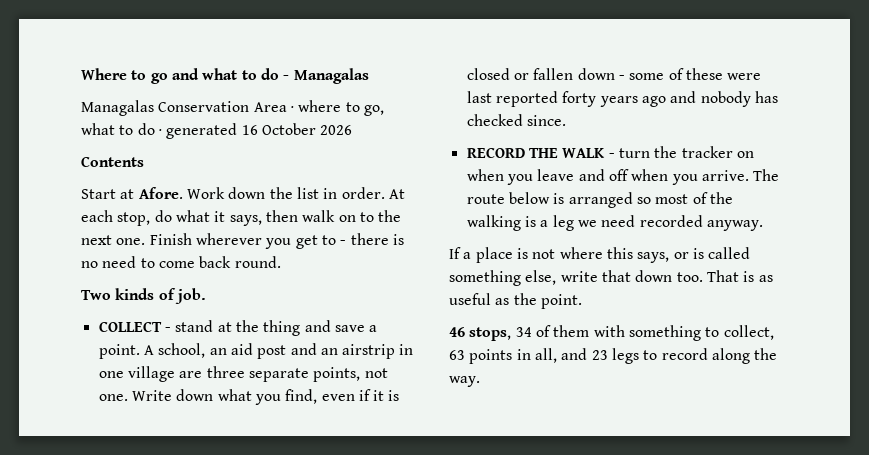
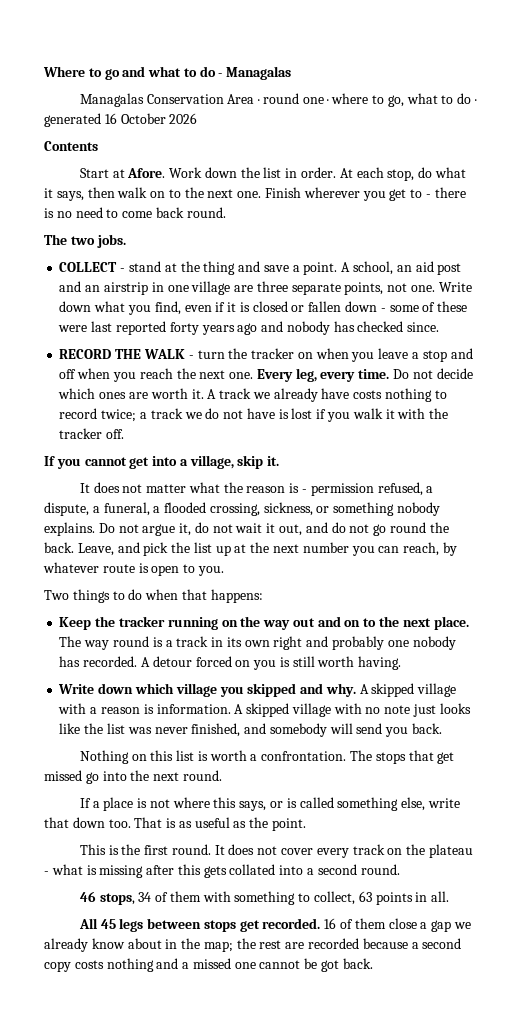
- Managalas Conservation Area · where to go, what to do · generated 16 October 2026
+ Managalas Conservation Area · round one · where to go, what to do · generated 16 October 2026
- Two kinds of job.
+ The two jobs.
- RECORD THE WALK - turn the tracker on when you leave and off when you arrive. The route below is arranged so most of the walking is a leg we need recorded anyway.
+ RECORD THE WALK - turn the tracker on when you leave a stop and off when you reach the next one. Every leg, every time. Do not decide which ones are worth it. A track we already have costs nothing to record twice; a track we do not have is lost if you walk it with the tracker off.
+ If you cannot get into a village, skip it.
+ It does not matter what the reason is - permission refused, a dispute, a funeral, a flooded crossing, sickness, or something nobody explains. Do not argue it, do not wait it out, and do not go round the back. Leave, and pick the list up at the next number you can reach, by whatever route is open to you.
+ Two things to do when that happens:
+ Keep the tracker running on the way out and on to the next place. The way round is a track in its own right and probably one nobody has recorded. A detour forced on you is still worth having.
+ Write down which village you skipped and why. A skipped village with a reason is information. A skipped village with no note just looks like the list was never finished, and somebody will send you back.
+ Nothing on this list is worth a confrontation. The stops that get missed go into the next round.
+ This is the first round. It does not cover every track on the plateau - what is missing after this gets collated into a second round.
- 46 stops, 34 of them with something to collect, 63 points in all, and 23 legs to record along the way.
+ 46 stops, 34 of them with something to collect, 63 points in all.
+ All 45 legs between stops get recorded. 16 of them close a gap we already know about in the map; the rest are recorded because a second copy costs nothing and a missed one cannot be got back.

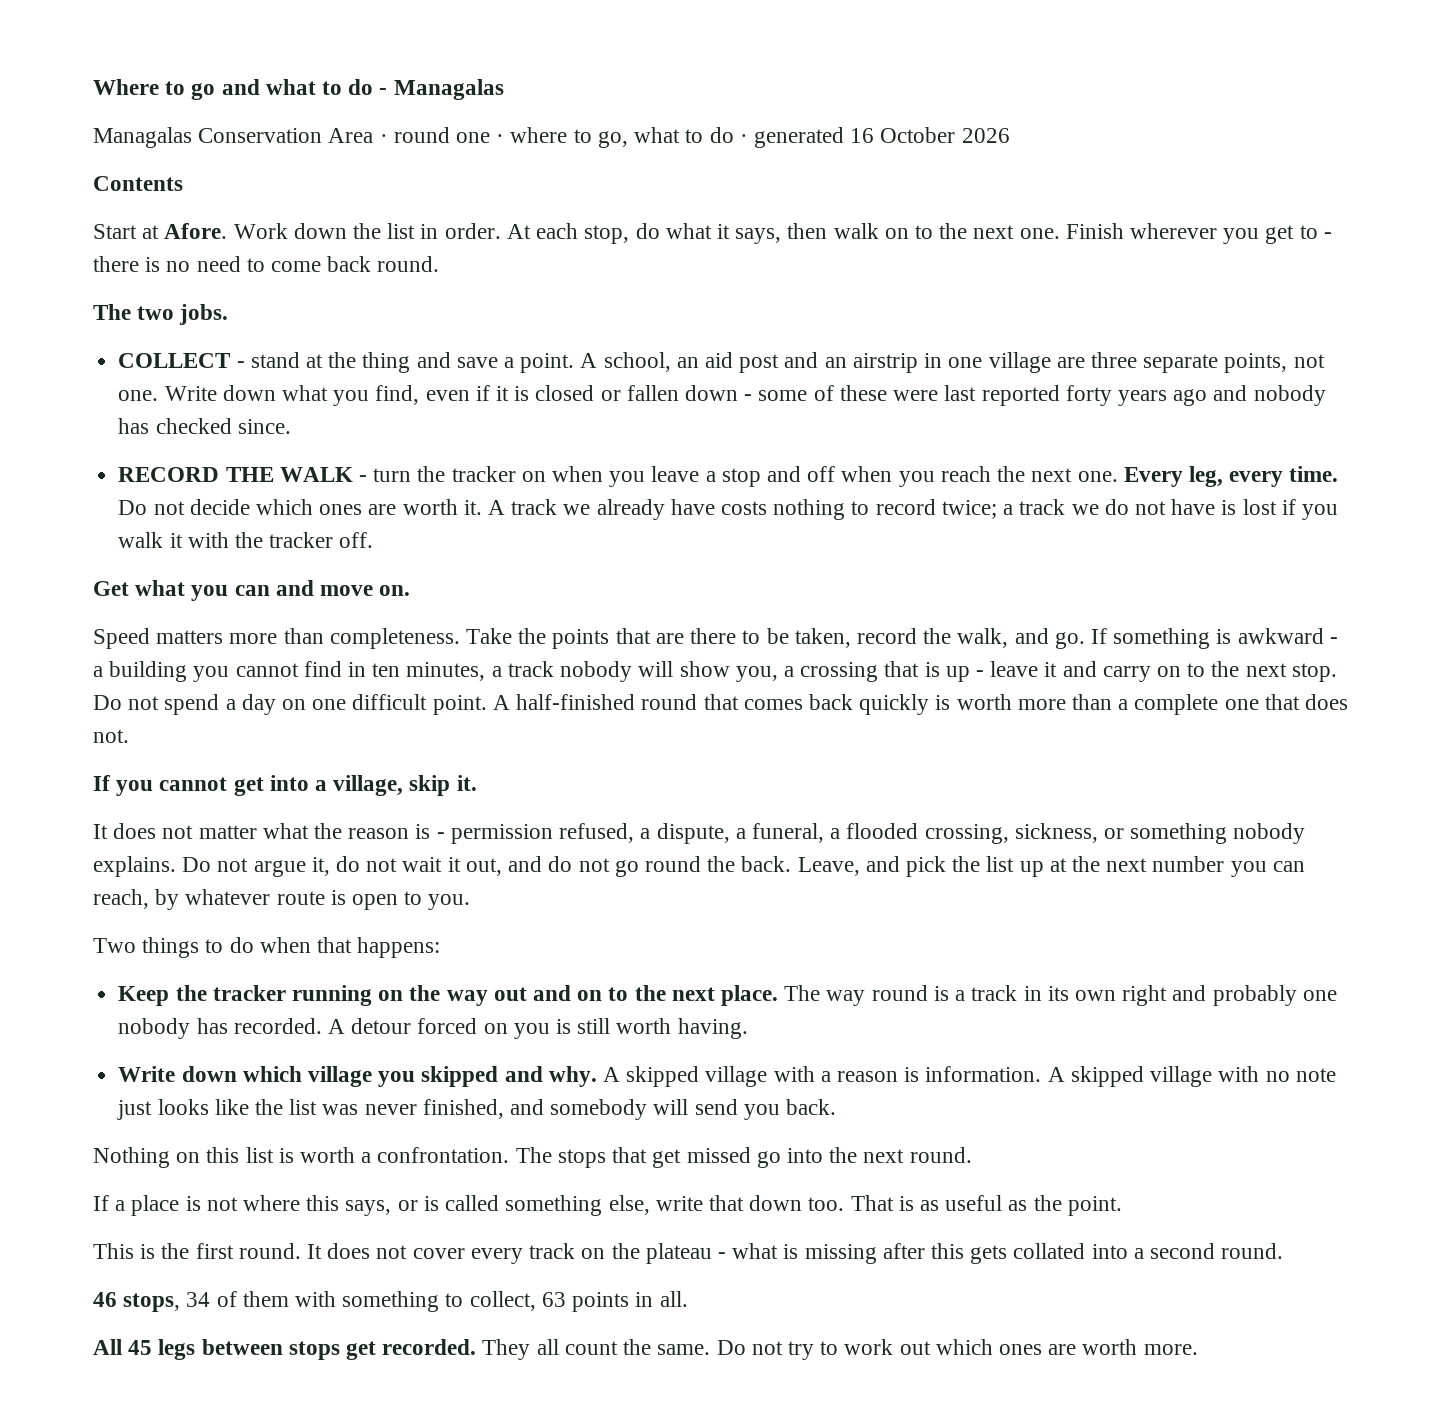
+ Get what you can and move on.
+ Speed matters more than completeness. Take the points that are there to be taken, record the walk, and go. If something is awkward - a building you cannot find in ten minutes, a track nobody will show you, a crossing that is up - leave it and carry on to the next stop. Do not spend a day on one difficult point. A half-finished round that comes back quickly is worth more than a complete one that does not.
- 16 of them close a gap we already know about in the map; the rest are recorded because a second copy costs nothing and a missed one cannot be got back.
+ They all count the same. Do not try to work out which ones are worth more.

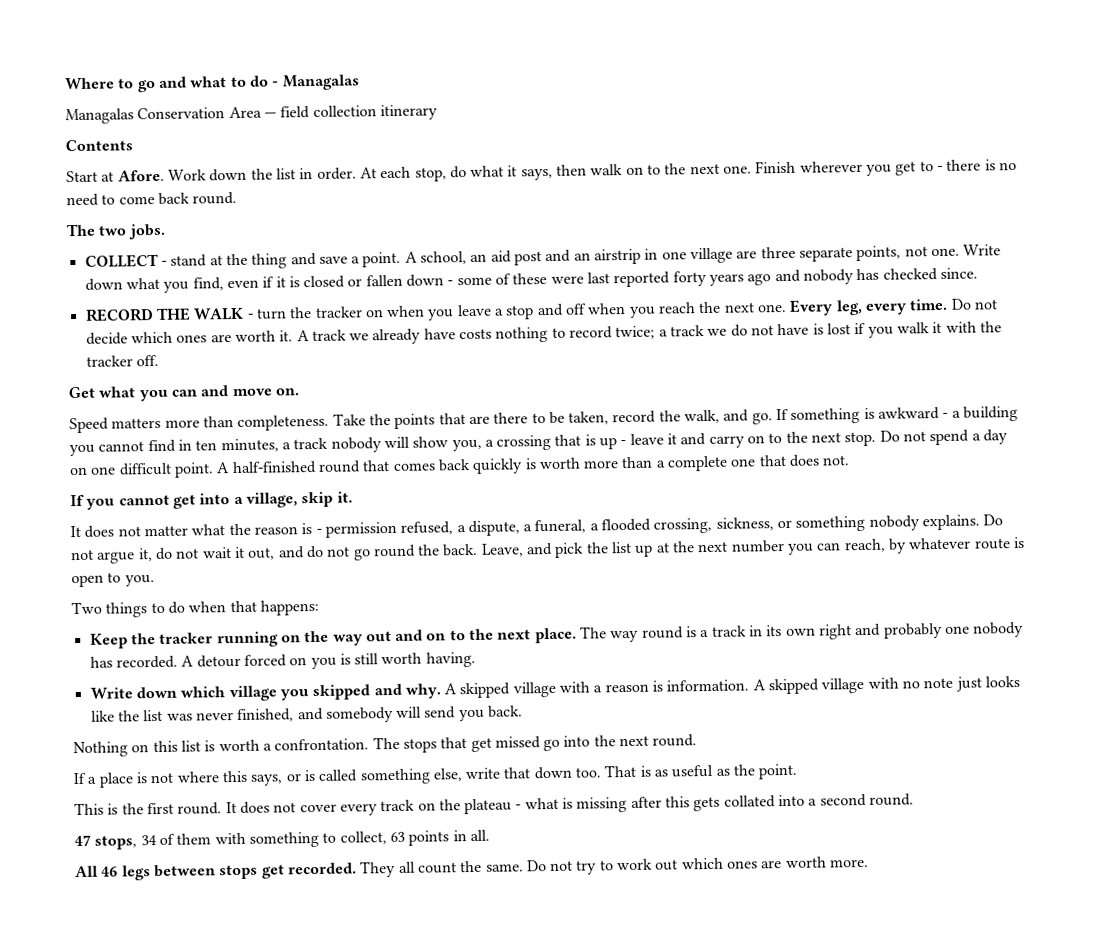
- Managalas Conservation Area · round one · where to go, what to do · generated 16 October 2026
+ Managalas Conservation Area — field collection itinerary
- 46 stops, 34 of them with something to collect, 63 points in all.
+ 47 stops, 34 of them with something to collect, 63 points in all.
- All 45 legs between stops get recorded.
+ All 46 legs between stops get recorded.

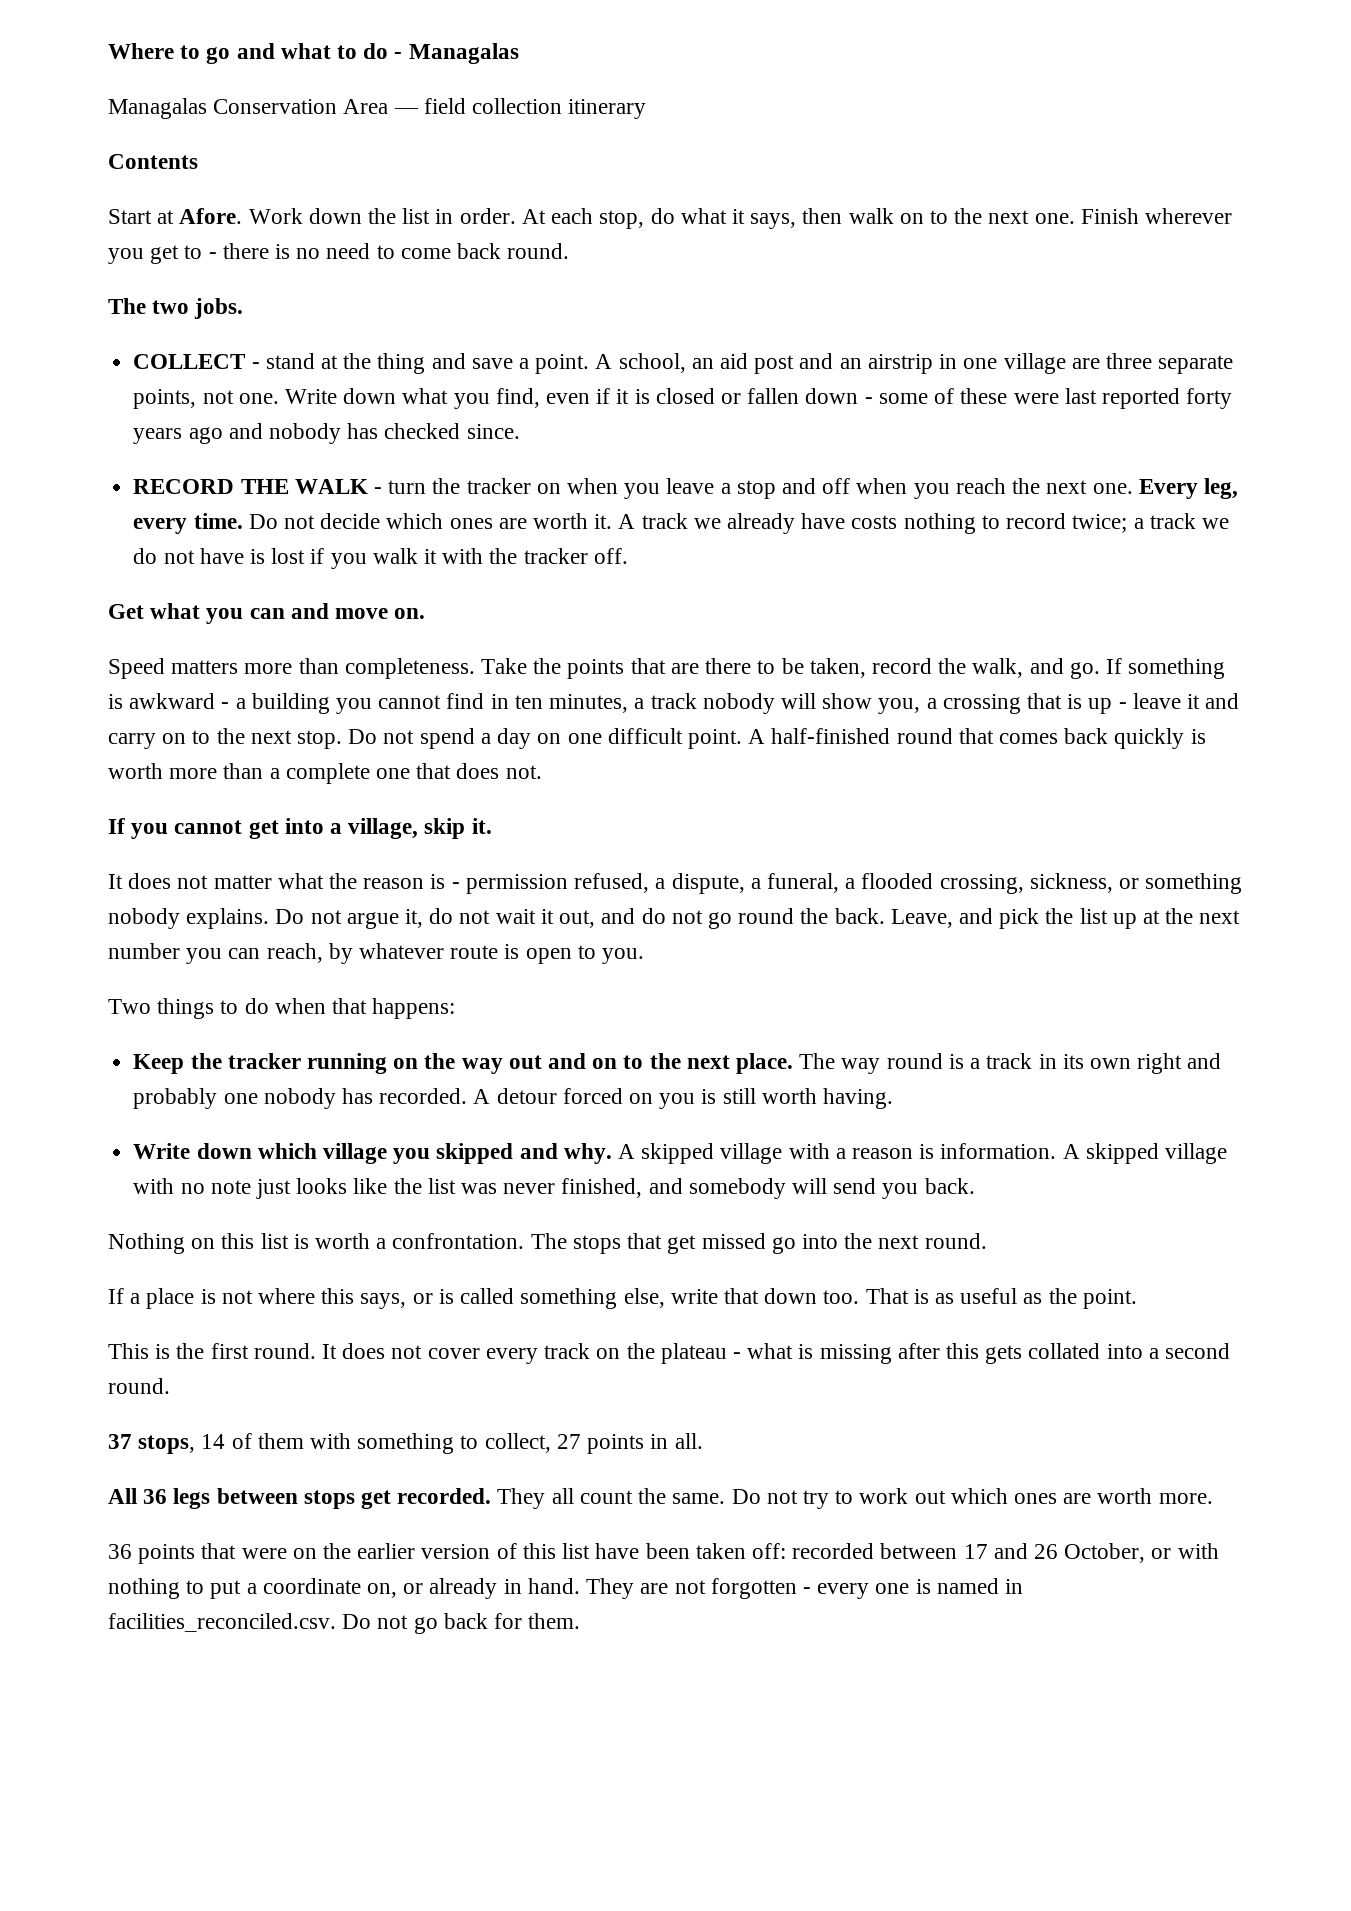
- 47 stops, 34 of them with something to collect, 63 points in all.
+ 37 stops, 14 of them with something to collect, 27 points in all.
- All 46 legs between stops get recorded.
+ All 36 legs between stops get recorded.
+ 36 points that were on the earlier version of this list have been taken off: recorded between 17 and 26 October, or with nothing to put a coordinate on, or already in hand. They are not forgotten - every one is named in facilities_reconciled.csv. Do not go back for them.

